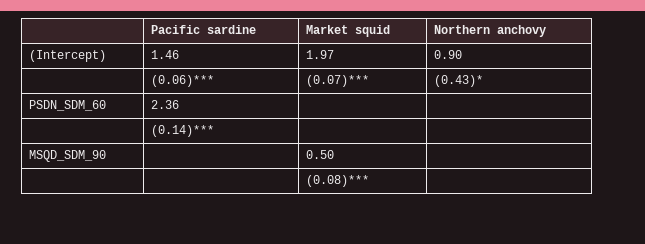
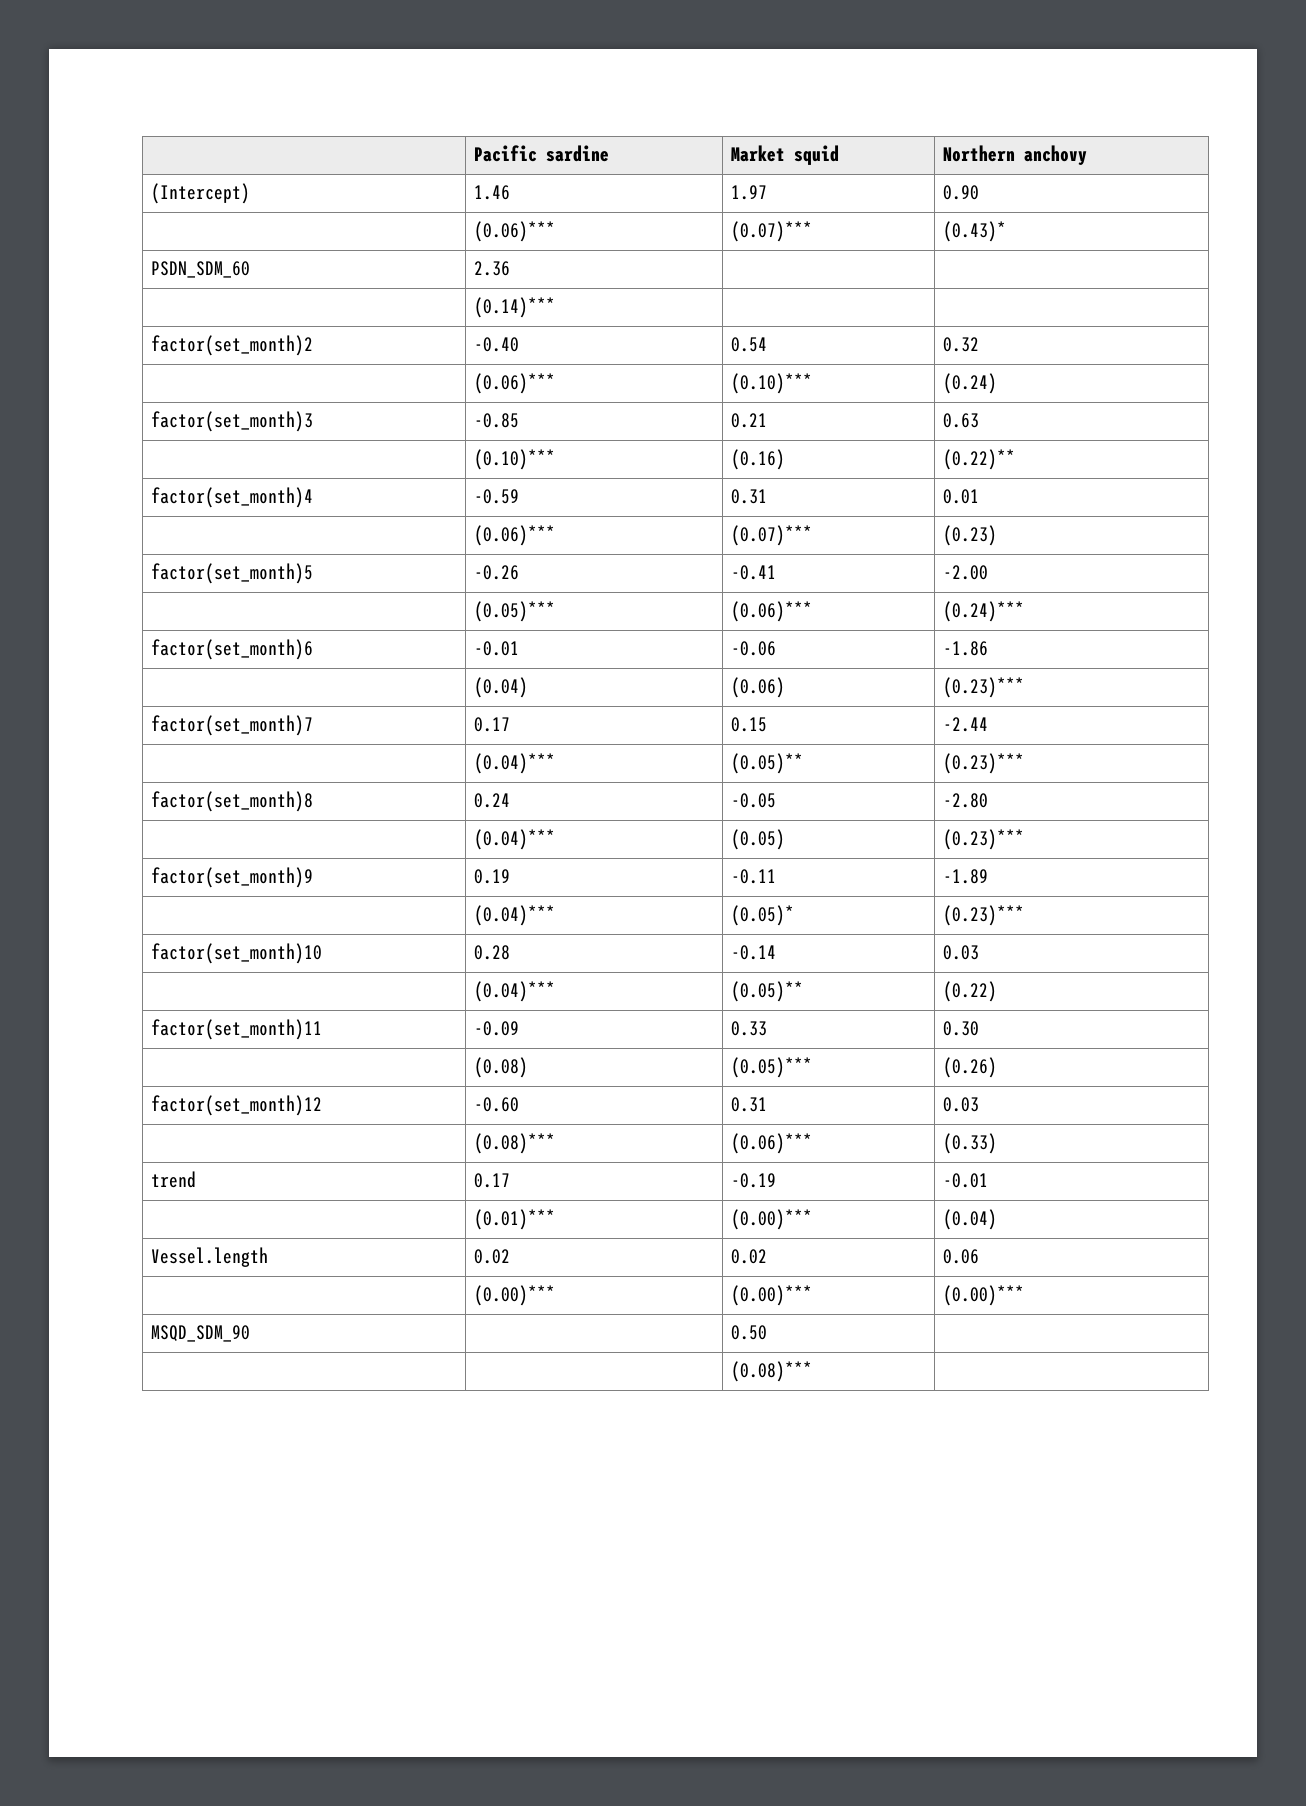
+ factor(set_month)2 | -0.40 | 0.54 | 0.32
+ | (0.06)*** | (0.10)*** | (0.24)
+ factor(set_month)3 | -0.85 | 0.21 | 0.63
+ | (0.10)*** | (0.16) | (0.22)**
+ factor(set_month)4 | -0.59 | 0.31 | 0.01
+ | (0.06)*** | (0.07)*** | (0.23)
+ factor(set_month)5 | -0.26 | -0.41 | -2.00
+ | (0.05)*** | (0.06)*** | (0.24)***
+ factor(set_month)6 | -0.01 | -0.06 | -1.86
+ | (0.04) | (0.06) | (0.23)***
+ factor(set_month)7 | 0.17 | 0.15 | -2.44
+ | (0.04)*** | (0.05)** | (0.23)***
+ factor(set_month)8 | 0.24 | -0.05 | -2.80
+ | (0.04)*** | (0.05) | (0.23)***
+ factor(set_month)9 | 0.19 | -0.11 | -1.89
+ | (0.04)*** | (0.05)* | (0.23)***
+ factor(set_month)10 | 0.28 | -0.14 | 0.03
+ | (0.04)*** | (0.05)** | (0.22)
+ factor(set_month)11 | -0.09 | 0.33 | 0.30
+ | (0.08) | (0.05)*** | (0.26)
+ factor(set_month)12 | -0.60 | 0.31 | 0.03
+ | (0.08)*** | (0.06)*** | (0.33)
+ trend | 0.17 | -0.19 | -0.01
+ | (0.01)*** | (0.00)*** | (0.04)
+ Vessel.length | 0.02 | 0.02 | 0.06
+ | (0.00)*** | (0.00)*** | (0.00)***

